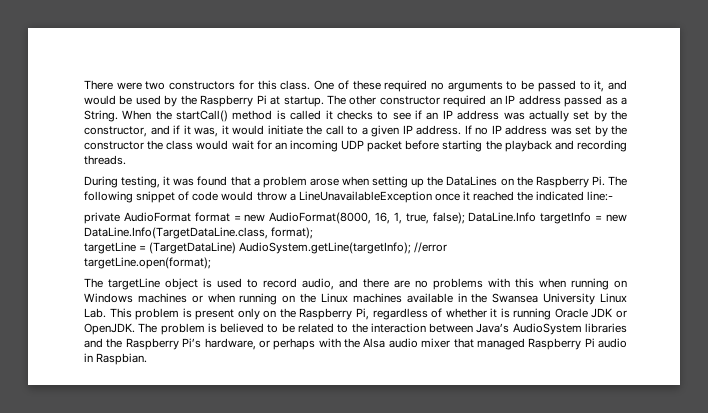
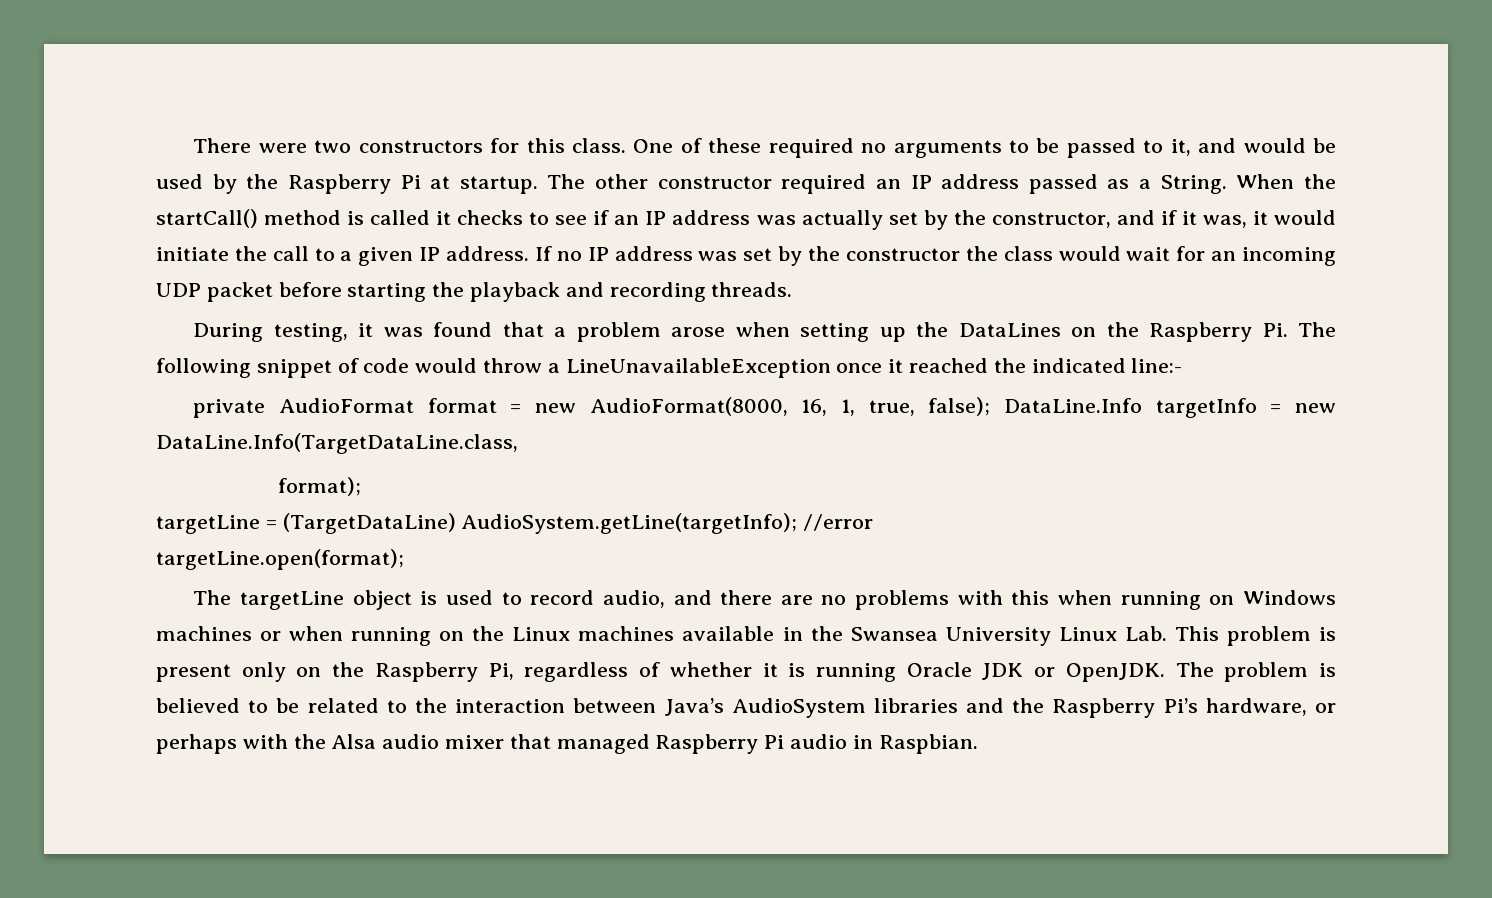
- private AudioFormat format = new AudioFormat(8000, 16, 1, true, false); DataLine.Info targetInfo = new DataLine.Info(TargetDataLine.class, format);
+ private AudioFormat format = new AudioFormat(8000, 16, 1, true, false); DataLine.Info targetInfo = new DataLine.Info(TargetDataLine.class,
+ format);

